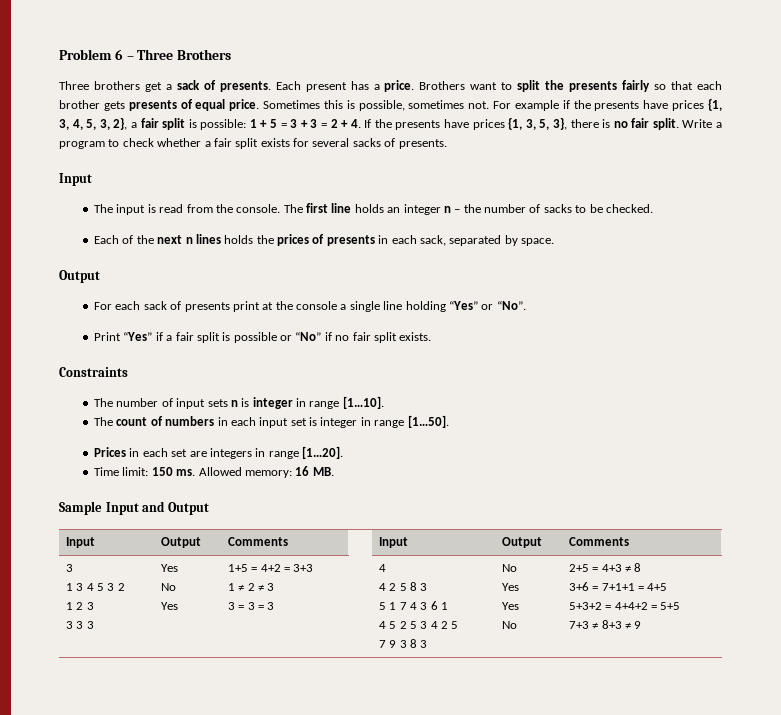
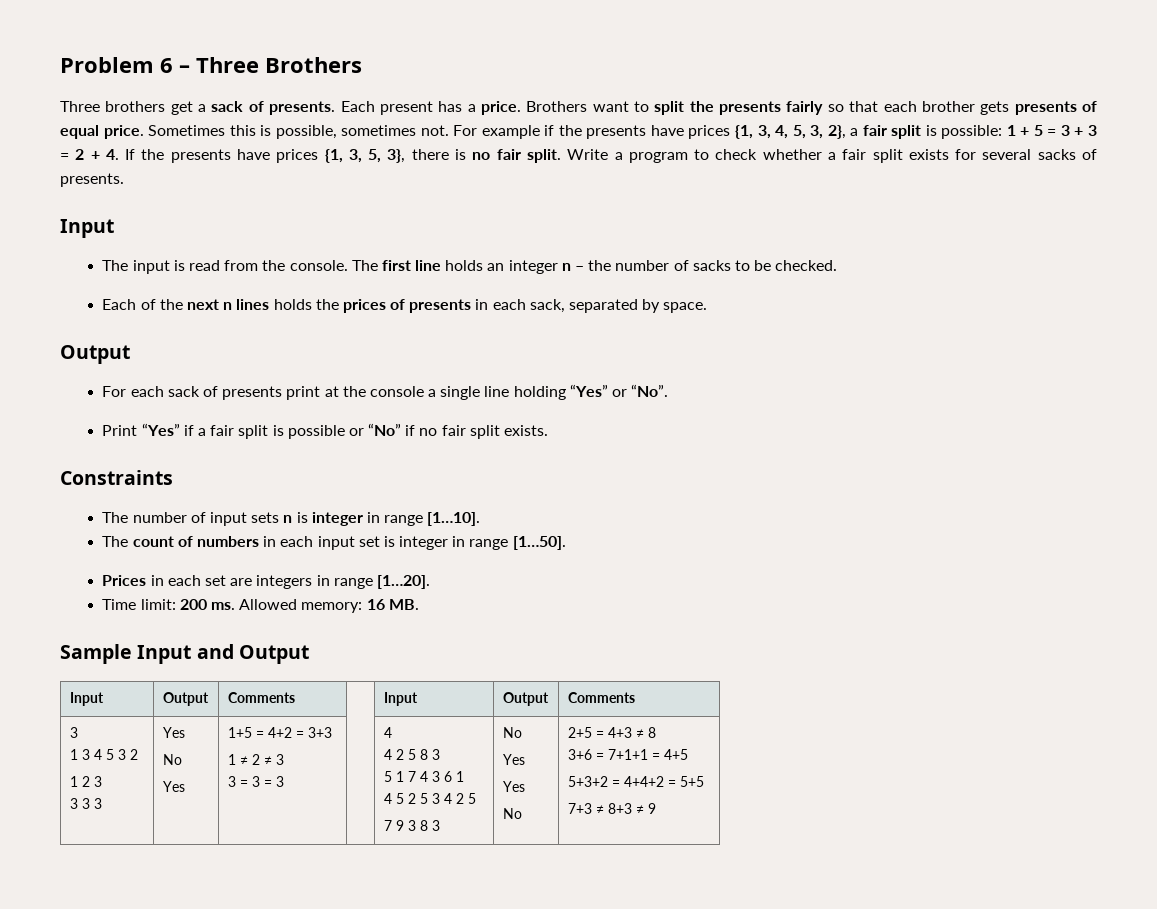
- Time limit: 150 ms.
+ Time limit: 200 ms.

